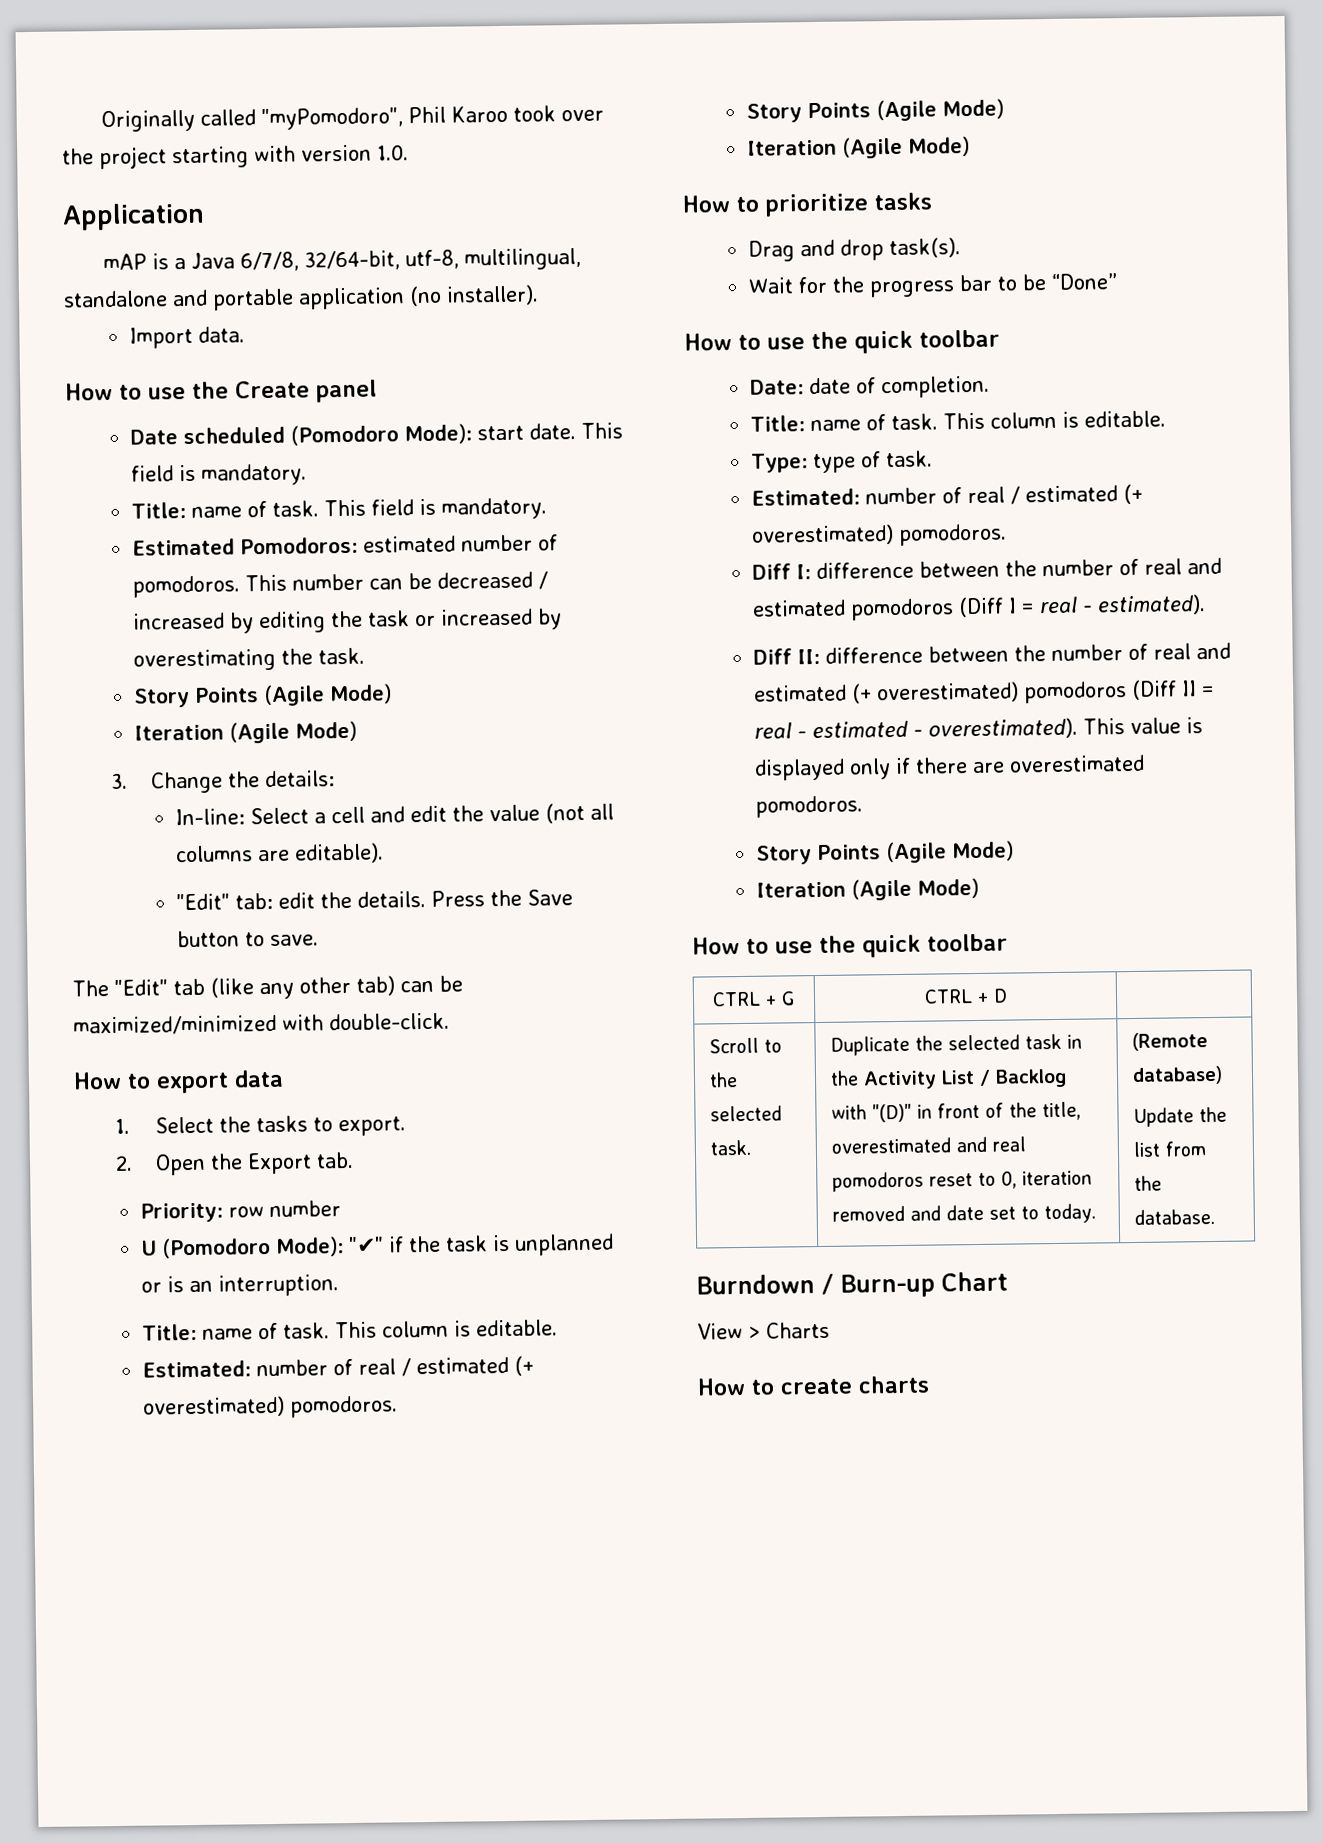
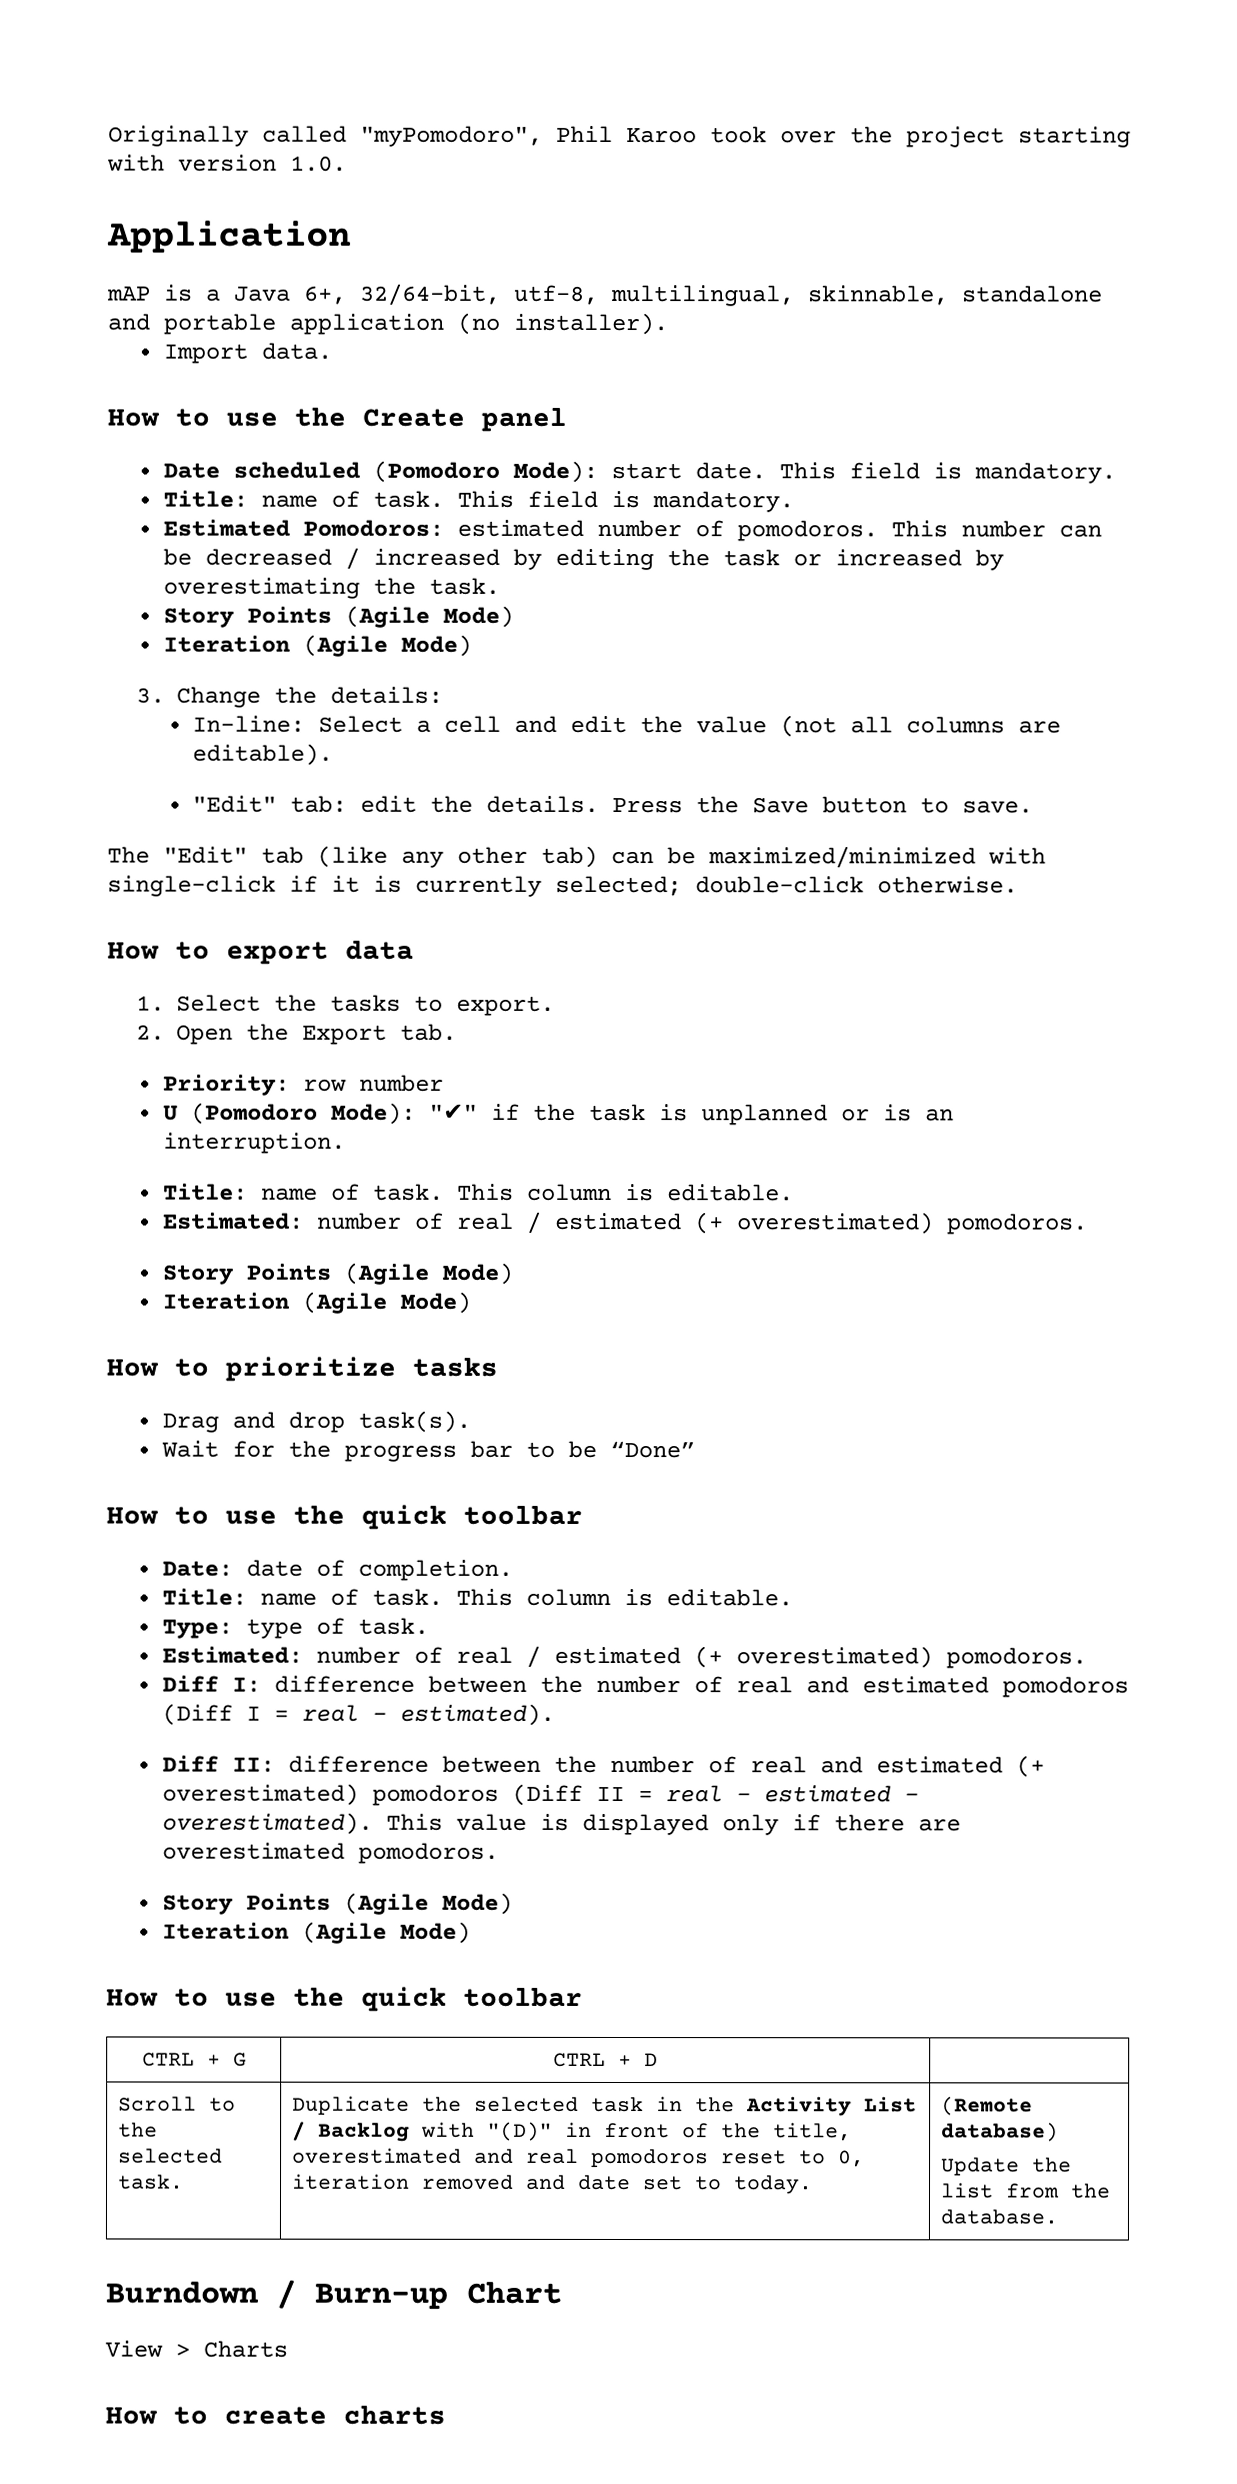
- mAP is a Java 6/7/8, 32/64-bit, utf-8, multilingual, standalone and portable application (no installer).
+ mAP is a Java 6+, 32/64-bit, utf-8, multilingual, skinnable, standalone and portable application (no installer).
- The "Edit" tab (like any other tab) can be maximized/minimized with double-click.
+ The "Edit" tab (like any other tab) can be maximized/minimized with single-click if it is currently selected; double-click otherwise.

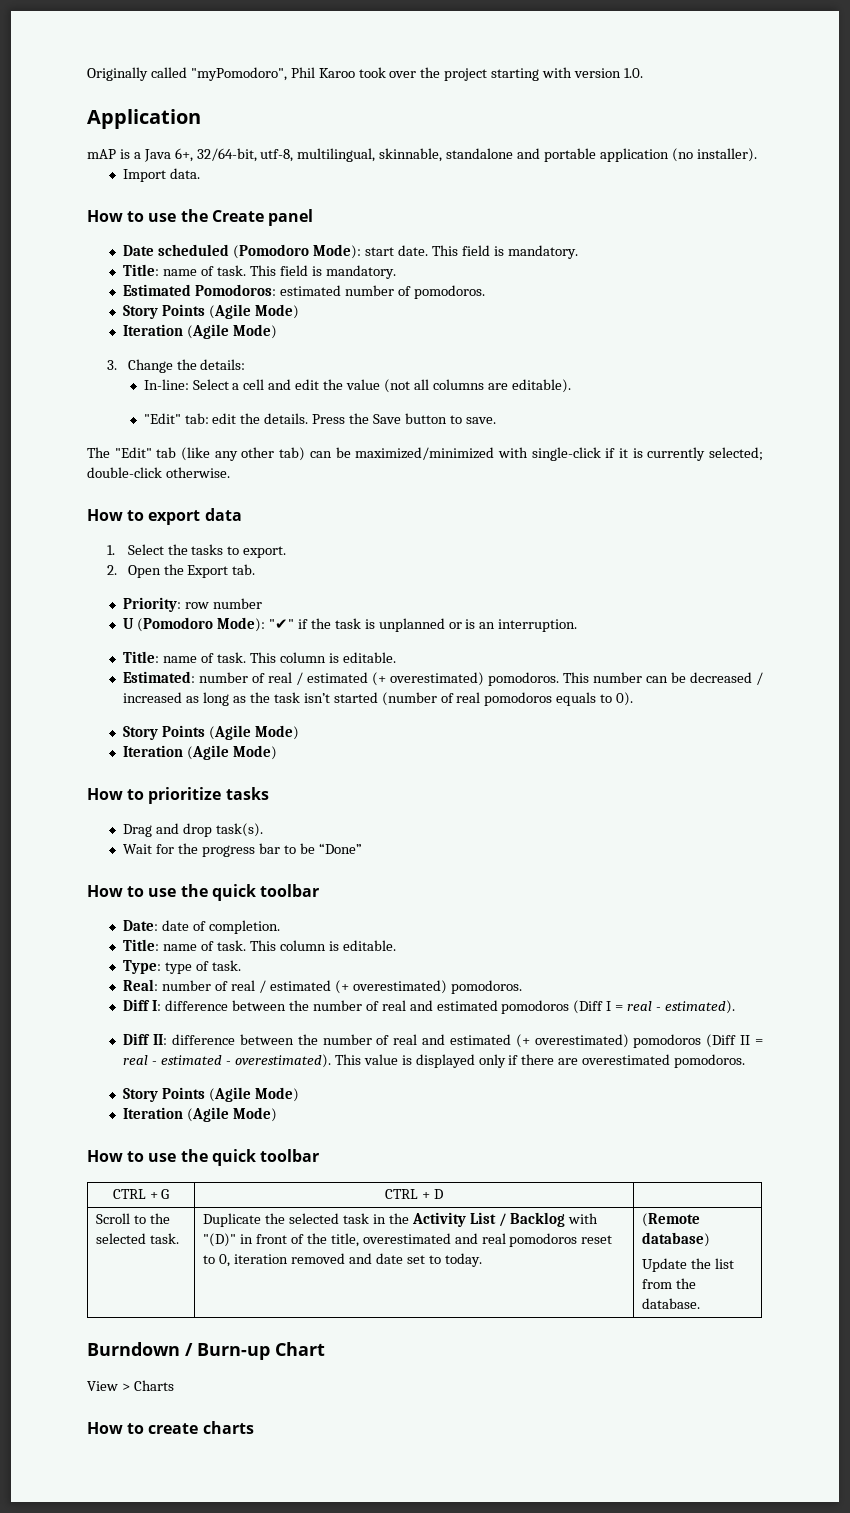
- This number can be decreased / increased by editing the task or increased by overestimating the task.
+ This number can be decreased / increased as long as the task isn’t started (number of real pomodoros equals to 0).
  Type: type of task.
- Estimated: number of real / estimated (+ overestimated) pomodoros.
+ Real: number of real / estimated (+ overestimated) pomodoros.

